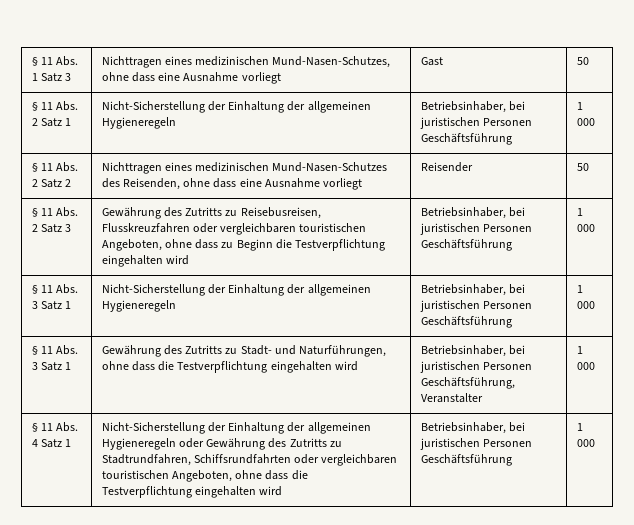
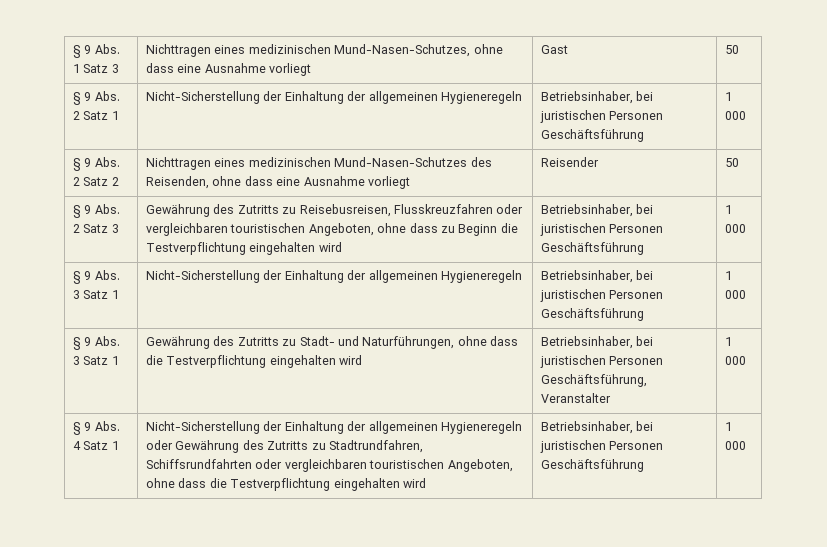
- § 11 Abs. 1 Satz 3 | Nichttragen eines medizinischen Mund-Nasen-Schutzes, ohne dass eine Ausnahme vorliegt | Gast | 50
+ § 9 Abs. 1 Satz 3 | Nichttragen eines medizinischen Mund-Nasen-Schutzes, ohne dass eine Ausnahme vorliegt | Gast | 50
- § 11 Abs. 2 Satz 1 | Nicht-Sicherstellung der Einhaltung der allgemeinen Hygieneregeln | Betriebsinhaber, bei juristischen Personen Geschäftsführung | 1 000
+ § 9 Abs. 2 Satz 1 | Nicht-Sicherstellung der Einhaltung der allgemeinen Hygieneregeln | Betriebsinhaber, bei juristischen Personen Geschäftsführung | 1 000
- § 11 Abs. 2 Satz 2 | Nichttragen eines medizinischen Mund-Nasen-Schutzes des Reisenden, ohne dass eine Ausnahme vorliegt | Reisender | 50
+ § 9 Abs. 2 Satz 2 | Nichttragen eines medizinischen Mund-Nasen-Schutzes des Reisenden, ohne dass eine Ausnahme vorliegt | Reisender | 50
- § 11 Abs. 2 Satz 3 | Gewährung des Zutritts zu Reisebusreisen, Flusskreuzfahren oder vergleichbaren touristischen Angeboten, ohne dass zu Beginn die Testverpflichtung eingehalten wird | Betriebsinhaber, bei juristischen Personen Geschäftsführung | 1 000
+ § 9 Abs. 2 Satz 3 | Gewährung des Zutritts zu Reisebusreisen, Flusskreuzfahren oder vergleichbaren touristischen Angeboten, ohne dass zu Beginn die Testverpflichtung eingehalten wird | Betriebsinhaber, bei juristischen Personen Geschäftsführung | 1 000
- § 11 Abs. 3 Satz 1 | Nicht-Sicherstellung der Einhaltung der allgemeinen Hygieneregeln | Betriebsinhaber, bei juristischen Personen Geschäftsführung | 1 000
+ § 9 Abs. 3 Satz 1 | Nicht-Sicherstellung der Einhaltung der allgemeinen Hygieneregeln | Betriebsinhaber, bei juristischen Personen Geschäftsführung | 1 000
- § 11 Abs. 3 Satz 1 | Gewährung des Zutritts zu Stadt- und Naturführungen, ohne dass die Testverpflichtung eingehalten wird | Betriebsinhaber, bei juristischen Personen Geschäftsführung, Veranstalter | 1 000
+ § 9 Abs. 3 Satz 1 | Gewährung des Zutritts zu Stadt- und Naturführungen, ohne dass die Testverpflichtung eingehalten wird | Betriebsinhaber, bei juristischen Personen Geschäftsführung, Veranstalter | 1 000
- § 11 Abs. 4 Satz 1 | Nicht-Sicherstellung der Einhaltung der allgemeinen Hygieneregeln oder Gewährung des Zutritts zu Stadtrundfahren, Schiffsrundfahrten oder vergleichbaren touristischen Angeboten, ohne dass die Testverpflichtung eingehalten wird | Betriebsinhaber, bei juristischen Personen Geschäftsführung | 1 000
+ § 9 Abs. 4 Satz 1 | Nicht-Sicherstellung der Einhaltung der allgemeinen Hygieneregeln oder Gewährung des Zutritts zu Stadtrundfahren, Schiffsrundfahrten oder vergleichbaren touristischen Angeboten, ohne dass die Testverpflichtung eingehalten wird | Betriebsinhaber, bei juristischen Personen Geschäftsführung | 1 000

